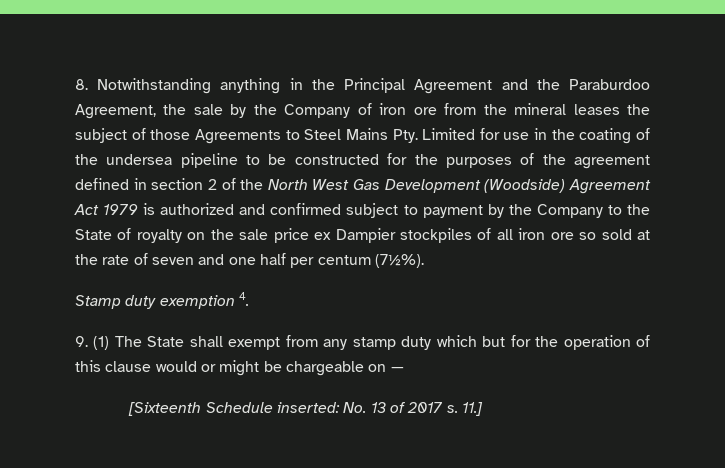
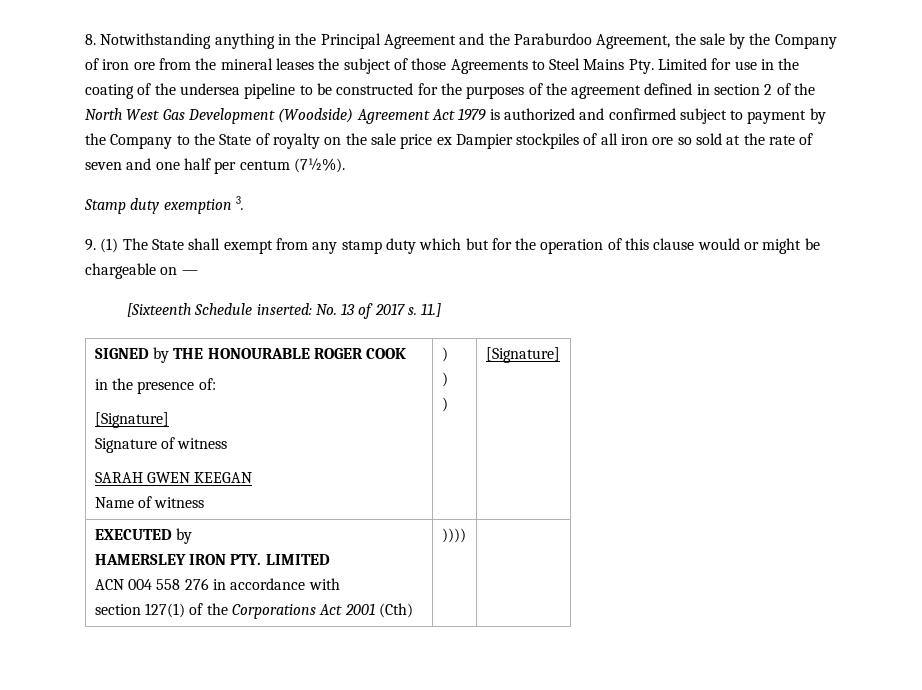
- Stamp duty exemption 4.
+ Stamp duty exemption 3.
+ SIGNED by THE HONOURABLE ROGER COOK
+ in the presence of:
+ [Signature]
+ Signature of witness
+ SARAH GWEN KEEGAN
+ Name of witness | )
+ )
+ ) | [Signature]
+ EXECUTED by
+ HAMERSLEY IRON PTY. LIMITED
+ ACN 004 558 276 in accordance with
+ section 127(1) of the Corporations Act 2001 (Cth) | )))) |

